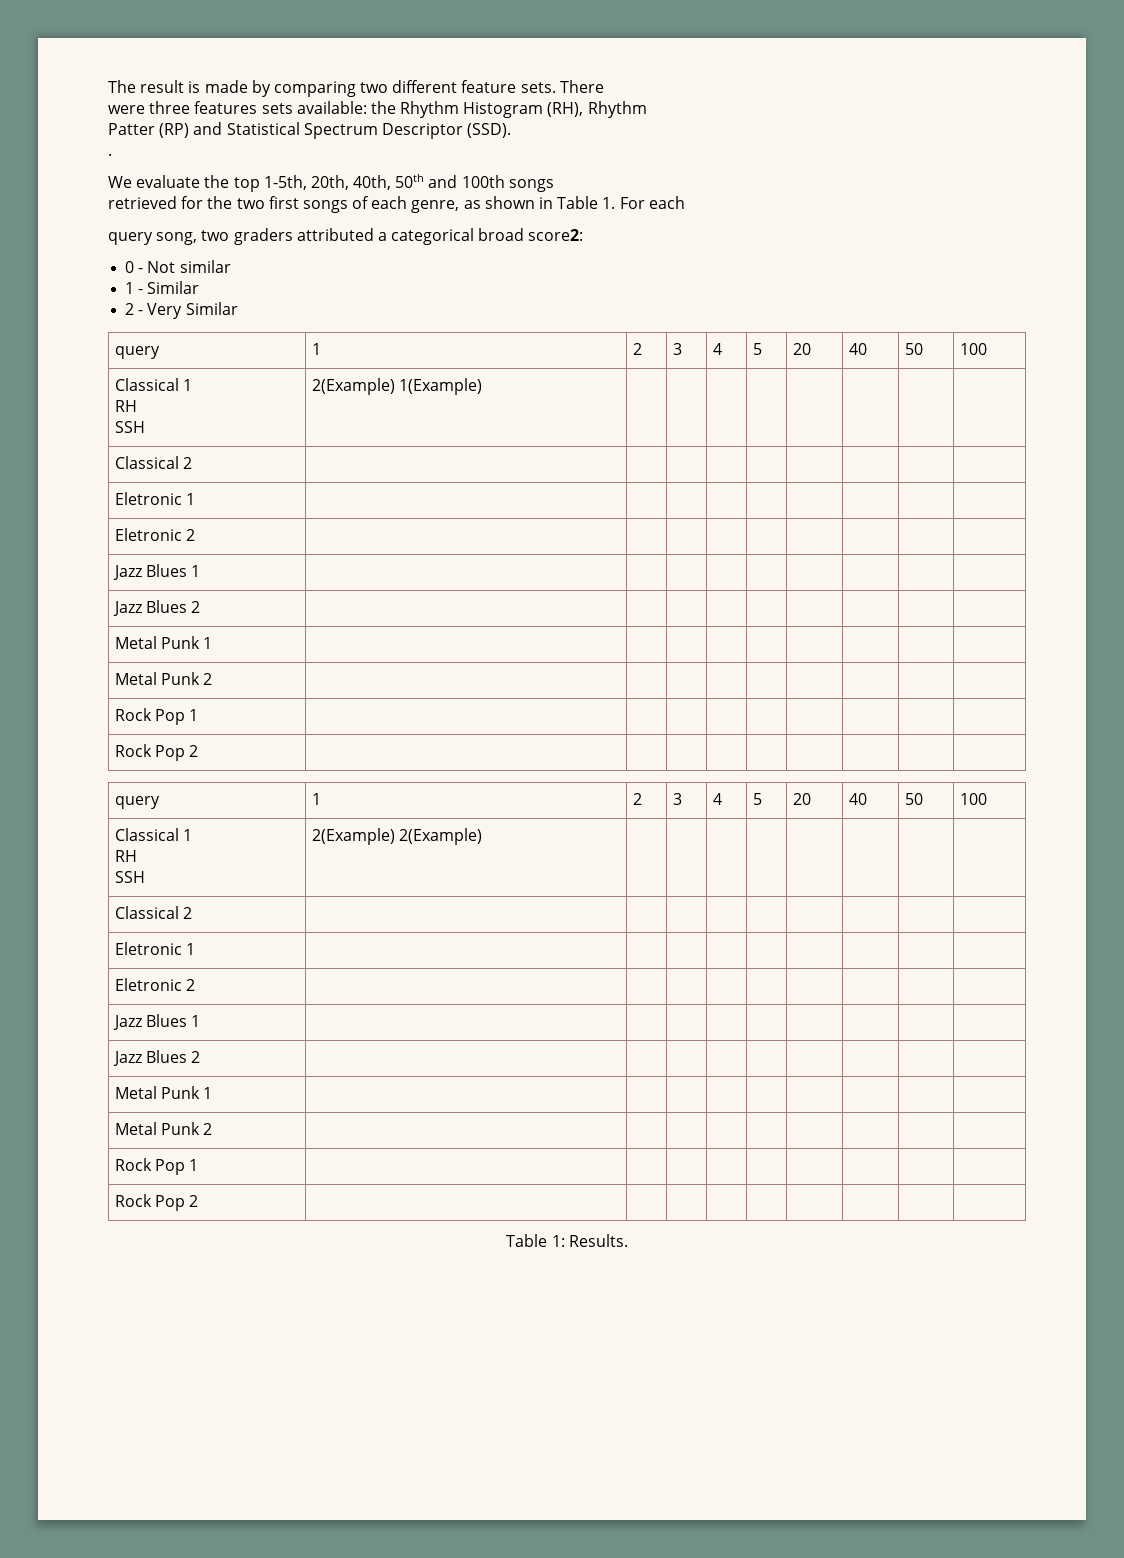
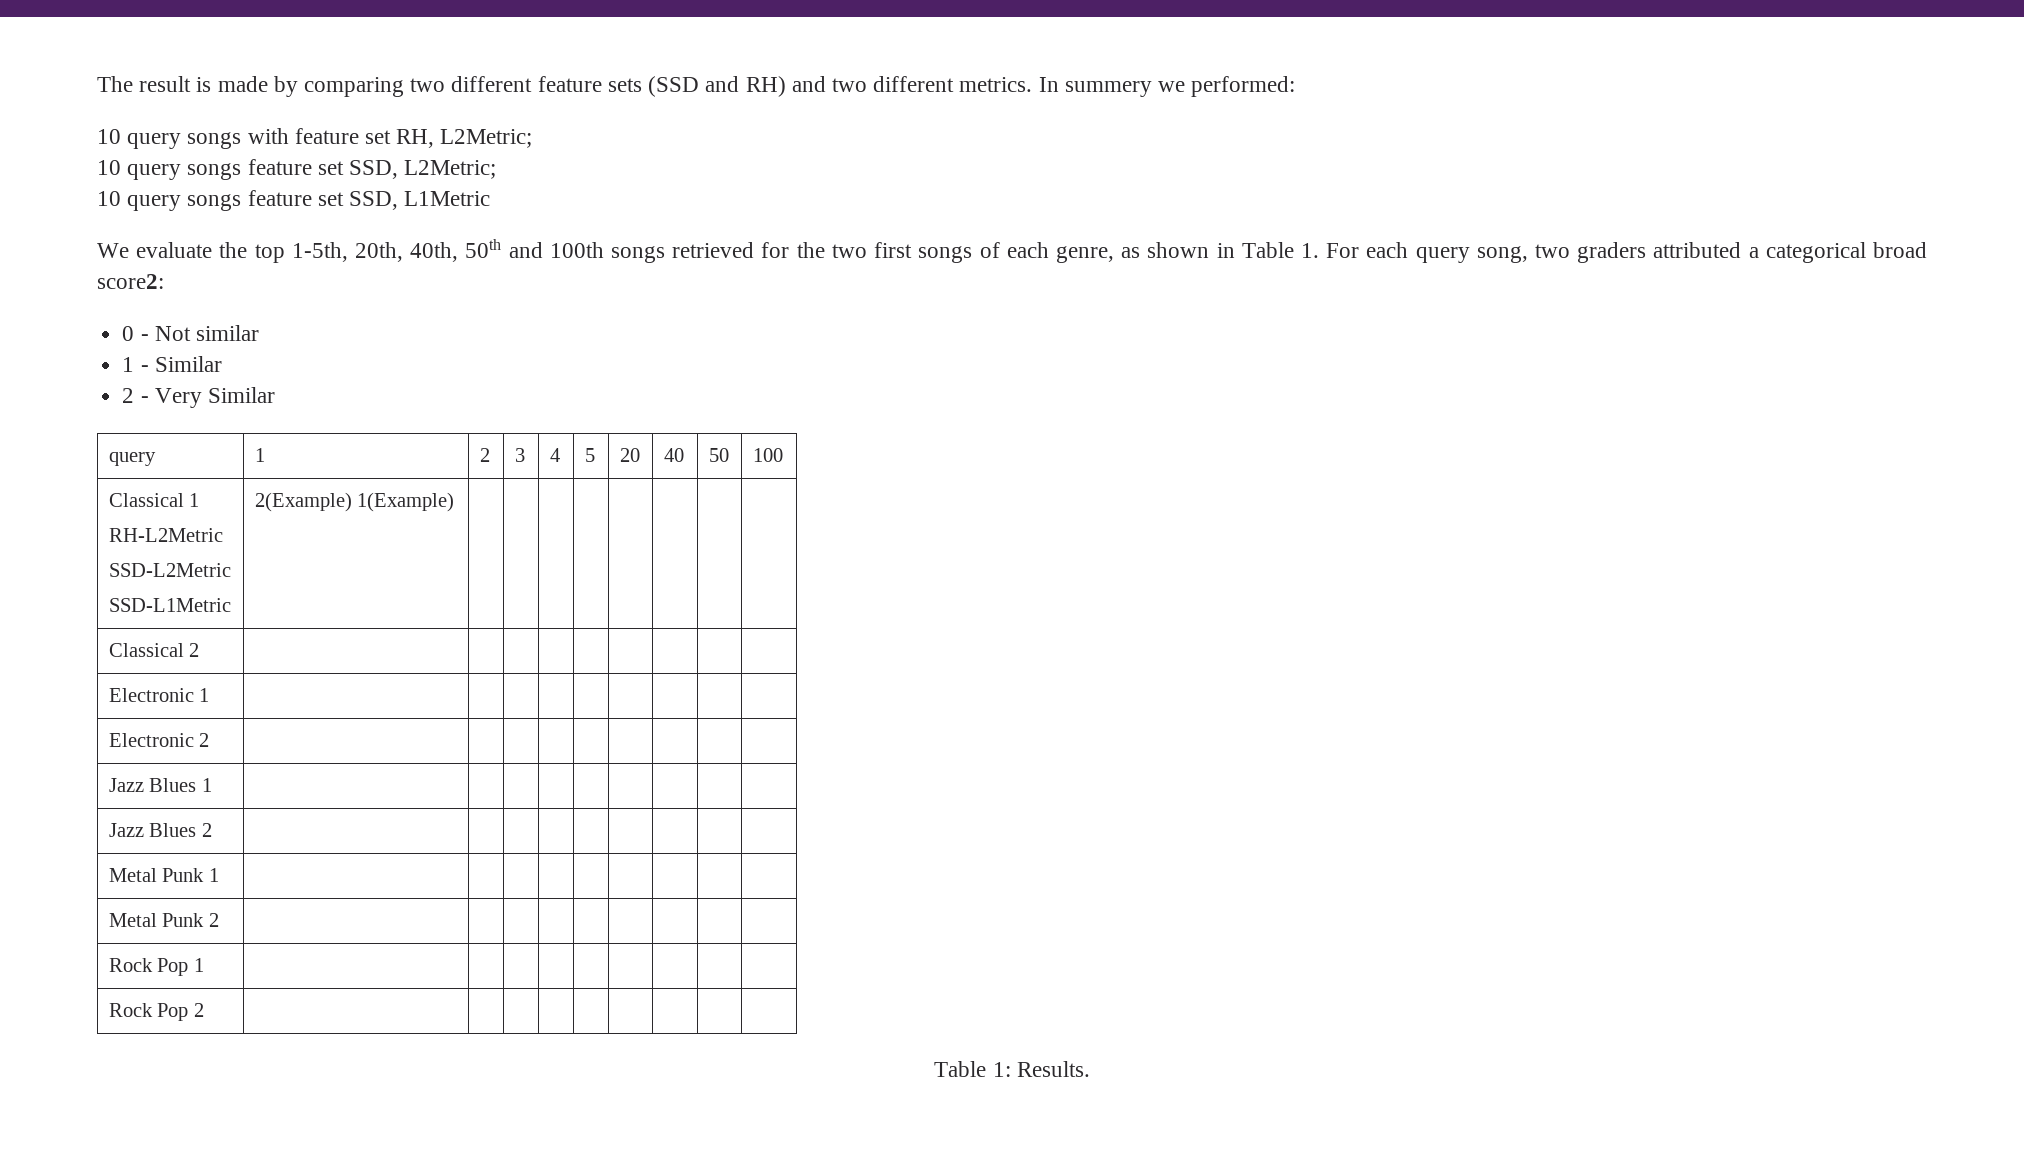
- The result is made by comparing two different feature sets. There
- were three features sets available: the Rhythm Histogram (RH), Rhythm
- Patter (RP) and Statistical Spectrum Descriptor (SSD).
- .
+ The result is made by comparing two different feature sets (SSD and RH) and two different metrics. In summery we performed:
+ 10 query songs with feature set RH, L2Metric;
+ 10 query songs feature set SSD, L2Metric;
+ 10 query songs feature set SSD, L1Metric
- We evaluate the top 1-5th, 20th, 40th, 50th and 100th songs
- retrieved for the two first songs of each genre, as shown in Table 1. For each
- query song, two graders attributed a categorical broad score2:
+ We evaluate the top 1-5th, 20th, 40th, 50th and 100th songs retrieved for the two first songs of each genre, as shown in Table 1. For each query song, two graders attributed a categorical broad score2:
  2 - Very Similar
  query | 1 | 2 | 3 | 4 | 5 | 20 | 40 | 50 | 100
  Classical 1
- RH
- SSH | 2(Example) 1(Example) | | | | | | | |
+ RH-L2Metric
+ SSD-L2Metric
+ SSD-L1Metric | 2(Example) 1(Example) | | | | | | | |
  Classical 2 | | | | | | | | |
- Eletronic 1 | | | | | | | | |
- Eletronic 2 | | | | | | | | |
- Jazz Blues 1 | | | | | | | | |
- Jazz Blues 2 | | | | | | | | |
- Metal Punk 1 | | | | | | | | |
- Metal Punk 2 | | | | | | | | |
- Rock Pop 1 | | | | | | | | |
- Rock Pop 2 | | | | | | | | |
- query | 1 | 2 | 3 | 4 | 5 | 20 | 40 | 50 | 100
- Classical 1
- RH
- SSH | 2(Example) 2(Example) | | | | | | | |
- Classical 2 | | | | | | | | |
- Eletronic 1 | | | | | | | | |
- Eletronic 2 | | | | | | | | |
+ Electronic 1 | | | | | | | | |
+ Electronic 2 | | | | | | | | |

